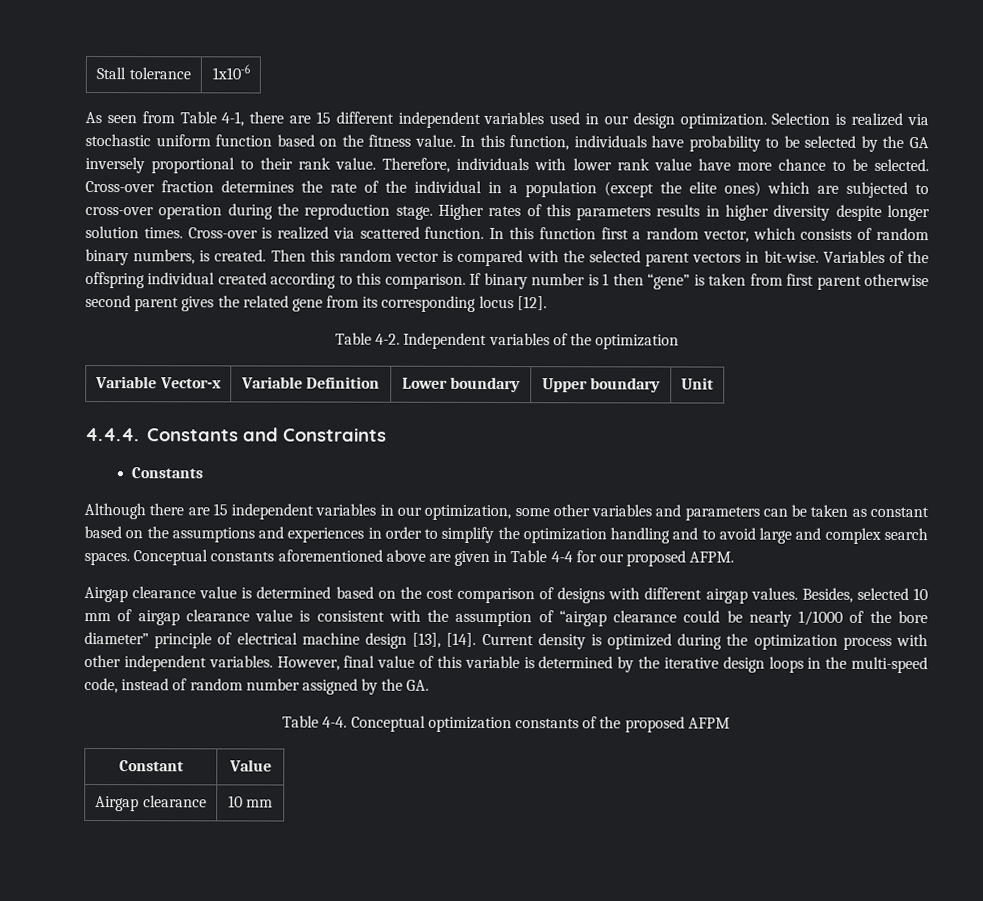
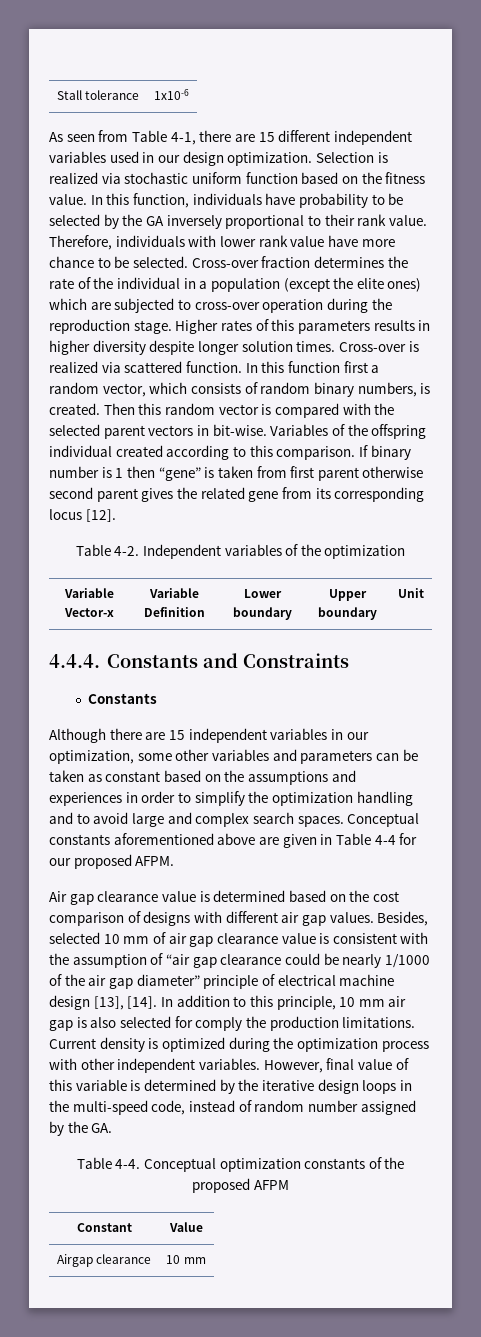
- Airgap clearance value is determined based on the cost comparison of designs with different airgap values.
+ Air gap clearance value is determined based on the cost comparison of designs with different air gap values.
- Besides, selected 10 mm of airgap clearance value is consistent with the assumption of “airgap clearance could be nearly 1/1000 of the bore diameter” principle of electrical machine design [13], [14].
+ Besides, selected 10 mm of air gap clearance value is consistent with the assumption of “air gap clearance could be nearly 1/1000 of the air gap diameter” principle of electrical machine design [13], [14].
+ In addition to this principle, 10 mm air gap is also selected for comply the production limitations.

